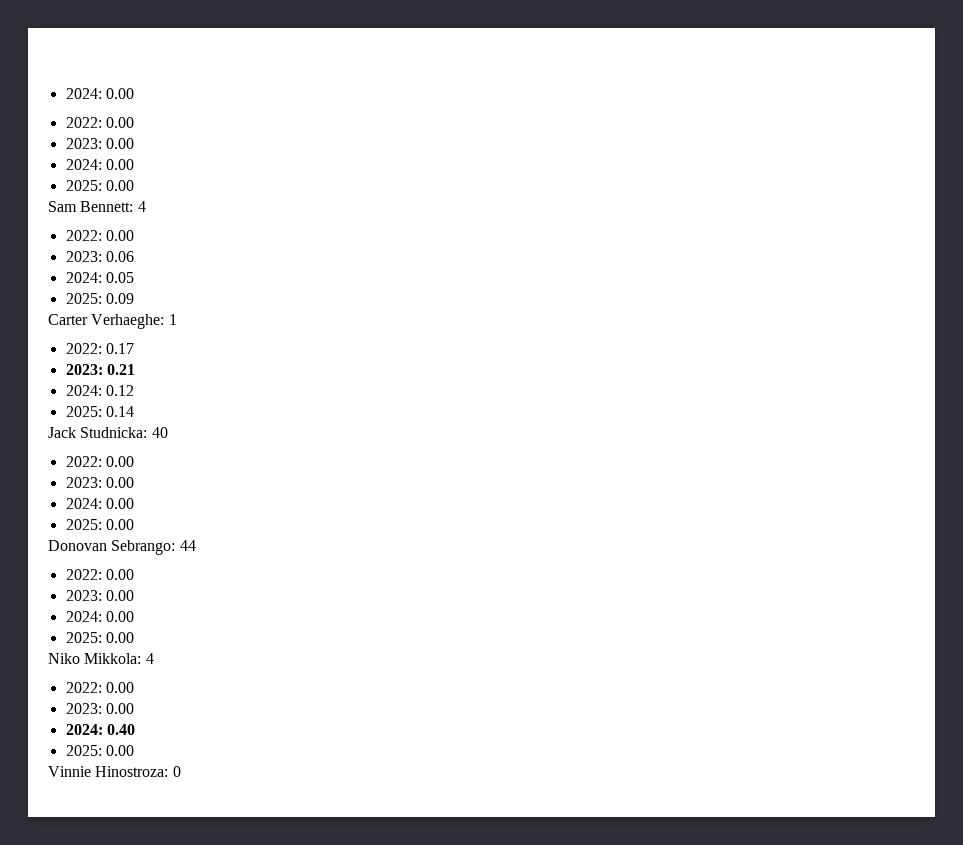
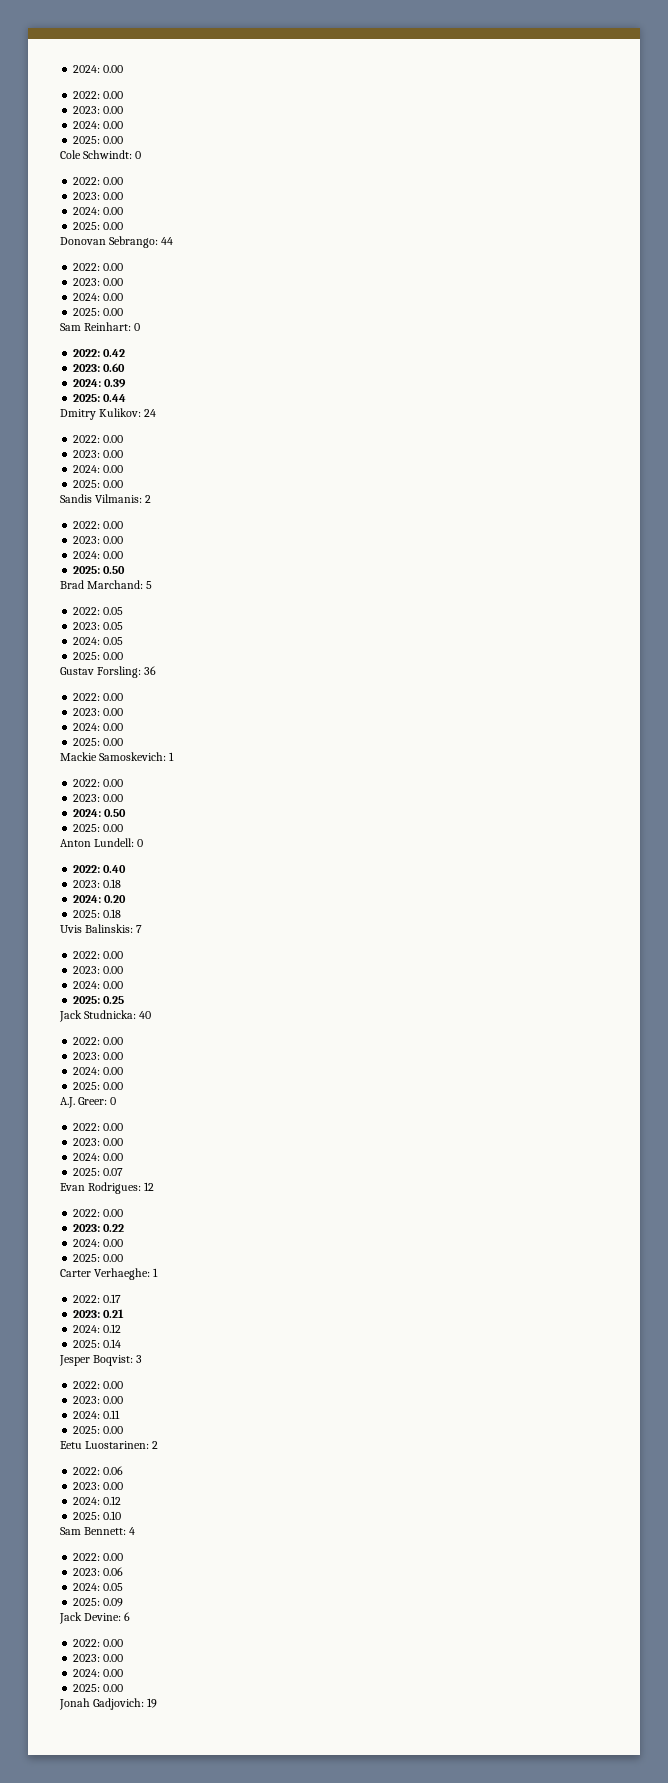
- Sam Bennett: 4
- 2022: 0.00
- 2023: 0.06
- 2024: 0.05
- 2025: 0.09
- Carter Verhaeghe: 1
- 2022: 0.17
- 2023: 0.21
- 2024: 0.12
- 2025: 0.14
- Jack Studnicka: 40
+ Cole Schwindt: 0
- Niko Mikkola: 4
+ Sam Reinhart: 0
+ 2022: 0.42
+ 2023: 0.60
+ 2024: 0.39
+ 2025: 0.44
+ Dmitry Kulikov: 24
  2022: 0.00
  2023: 0.00
- 2024: 0.40
+ 2024: 0.00
  2025: 0.00
- Vinnie Hinostroza: 0
+ Sandis Vilmanis: 2
+ 2022: 0.00
+ 2023: 0.00
+ 2024: 0.00
+ 2025: 0.50
+ Brad Marchand: 5
+ 2022: 0.05
+ 2023: 0.05
+ 2024: 0.05
+ 2025: 0.00
+ Gustav Forsling: 36
+ 2022: 0.00
+ 2023: 0.00
+ 2024: 0.00
+ 2025: 0.00
+ Mackie Samoskevich: 1
+ 2022: 0.00
+ 2023: 0.00
+ 2024: 0.50
+ 2025: 0.00
+ Anton Lundell: 0
+ 2022: 0.40
+ 2023: 0.18
+ 2024: 0.20
+ 2025: 0.18
+ Uvis Balinskis: 7
+ 2022: 0.00
+ 2023: 0.00
+ 2024: 0.00
+ 2025: 0.25
+ Jack Studnicka: 40
+ 2022: 0.00
+ 2023: 0.00
+ 2024: 0.00
+ 2025: 0.00
+ A.J. Greer: 0
+ 2022: 0.00
+ 2023: 0.00
+ 2024: 0.00
+ 2025: 0.07
+ Evan Rodrigues: 12
+ 2022: 0.00
+ 2023: 0.22
+ 2024: 0.00
+ 2025: 0.00
+ Carter Verhaeghe: 1
+ 2022: 0.17
+ 2023: 0.21
+ 2024: 0.12
+ 2025: 0.14
+ Jesper Boqvist: 3
+ 2022: 0.00
+ 2023: 0.00
+ 2024: 0.11
+ 2025: 0.00
+ Eetu Luostarinen: 2
+ 2022: 0.06
+ 2023: 0.00
+ 2024: 0.12
+ 2025: 0.10
+ Sam Bennett: 4
+ 2022: 0.00
+ 2023: 0.06
+ 2024: 0.05
+ 2025: 0.09
+ Jack Devine: 6
+ 2022: 0.00
+ 2023: 0.00
+ 2024: 0.00
+ 2025: 0.00
+ Jonah Gadjovich: 19

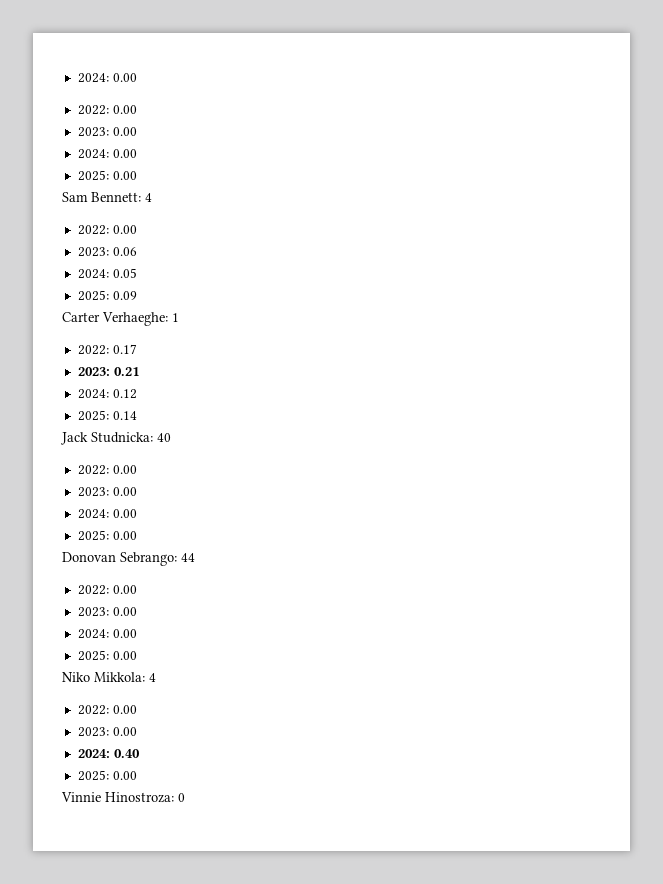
- Cole Schwindt: 0
+ Sam Bennett: 4
+ 2022: 0.00
+ 2023: 0.06
+ 2024: 0.05
+ 2025: 0.09
+ Carter Verhaeghe: 1
+ 2022: 0.17
+ 2023: 0.21
+ 2024: 0.12
+ 2025: 0.14
+ Jack Studnicka: 40
- Sam Reinhart: 0
- 2022: 0.42
- 2023: 0.60
- 2024: 0.39
- 2025: 0.44
- Dmitry Kulikov: 24
+ Niko Mikkola: 4
  2022: 0.00
  2023: 0.00
- 2024: 0.00
+ 2024: 0.40
  2025: 0.00
- Sandis Vilmanis: 2
- 2022: 0.00
- 2023: 0.00
- 2024: 0.00
- 2025: 0.50
- Brad Marchand: 5
- 2022: 0.05
- 2023: 0.05
- 2024: 0.05
- 2025: 0.00
- Gustav Forsling: 36
- 2022: 0.00
- 2023: 0.00
- 2024: 0.00
- 2025: 0.00
- Mackie Samoskevich: 1
- 2022: 0.00
- 2023: 0.00
- 2024: 0.50
- 2025: 0.00
- Anton Lundell: 0
- 2022: 0.40
- 2023: 0.18
- 2024: 0.20
- 2025: 0.18
- Uvis Balinskis: 7
- 2022: 0.00
- 2023: 0.00
- 2024: 0.00
- 2025: 0.25
- Jack Studnicka: 40
- 2022: 0.00
- 2023: 0.00
- 2024: 0.00
- 2025: 0.00
- A.J. Greer: 0
- 2022: 0.00
- 2023: 0.00
- 2024: 0.00
- 2025: 0.07
- Evan Rodrigues: 12
- 2022: 0.00
- 2023: 0.22
- 2024: 0.00
- 2025: 0.00
- Carter Verhaeghe: 1
- 2022: 0.17
- 2023: 0.21
- 2024: 0.12
- 2025: 0.14
- Jesper Boqvist: 3
- 2022: 0.00
- 2023: 0.00
- 2024: 0.11
- 2025: 0.00
- Eetu Luostarinen: 2
- 2022: 0.06
- 2023: 0.00
- 2024: 0.12
- 2025: 0.10
- Sam Bennett: 4
- 2022: 0.00
- 2023: 0.06
- 2024: 0.05
- 2025: 0.09
- Jack Devine: 6
- 2022: 0.00
- 2023: 0.00
- 2024: 0.00
- 2025: 0.00
- Jonah Gadjovich: 19
+ Vinnie Hinostroza: 0

